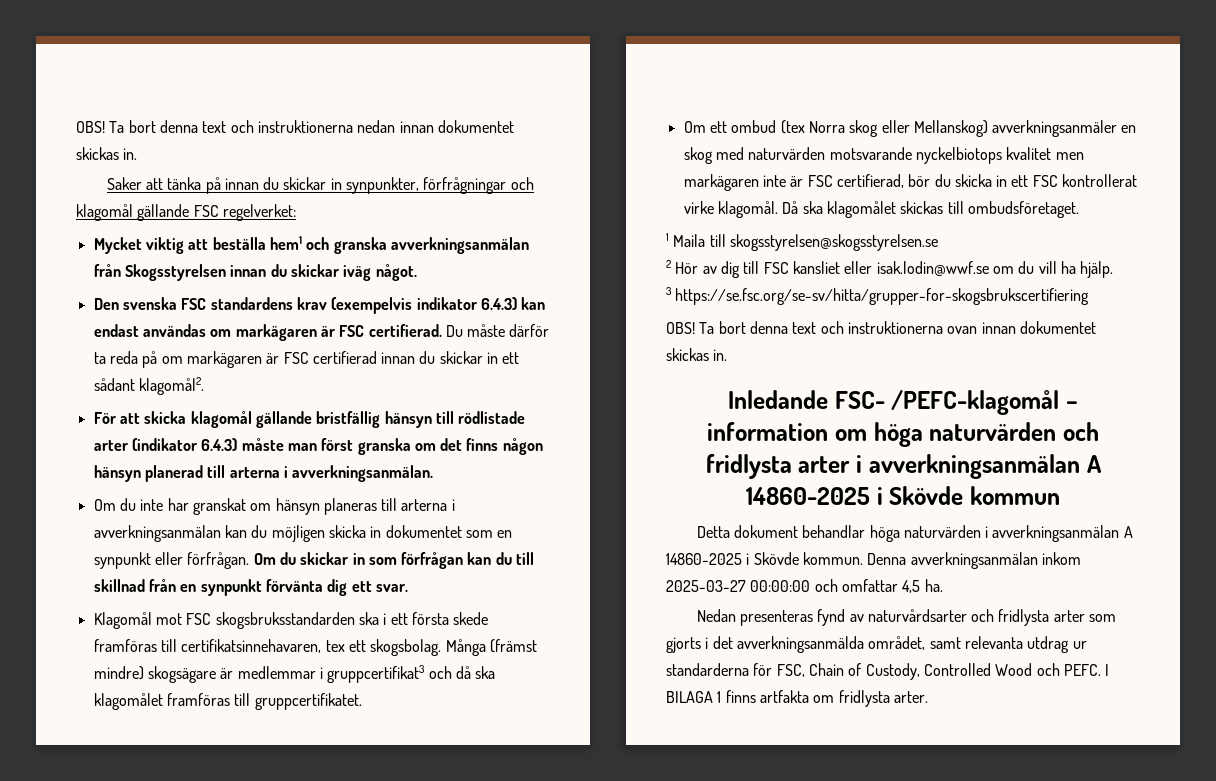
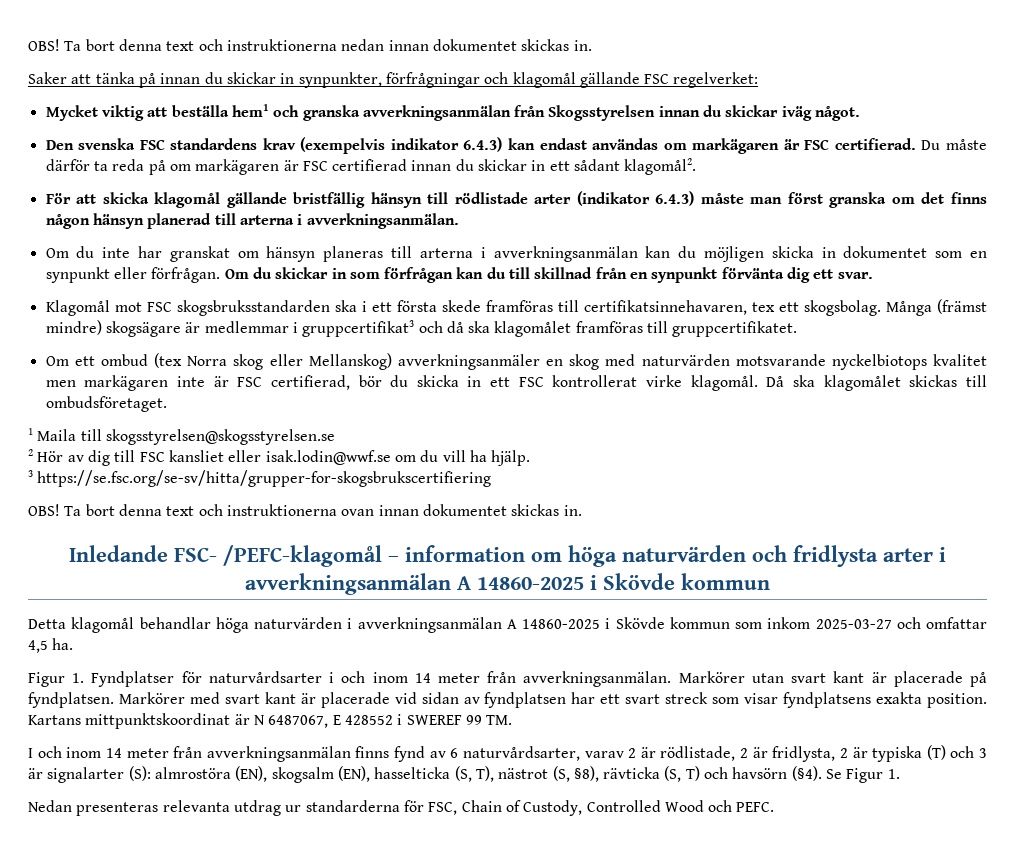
- Detta dokument behandlar höga naturvärden i avverkningsanmälan A 14860-2025 i Skövde kommun. Denna avverkningsanmälan inkom 2025-03-27 00:00:00 och omfattar 4,5 ha.
+ Detta klagomål behandlar höga naturvärden i avverkningsanmälan A 14860-2025 i Skövde kommun som inkom 2025-03-27 och omfattar 4,5 ha.
- Nedan presenteras fynd av naturvårdsarter och fridlysta arter som gjorts i det avverkningsanmälda området, samt relevanta utdrag ur standarderna för FSC, Chain of Custody, Controlled Wood och PEFC. I BILAGA 1 finns artfakta om fridlysta arter.
+ Figur 1. Fyndplatser för naturvårdsarter i och inom 14 meter från avverkningsanmälan. Markörer utan svart kant är placerade på fyndplatsen. Markörer med svart kant är placerade vid sidan av fyndplatsen har ett svart streck som visar fyndplatsens exakta position. Kartans mittpunktskoordinat är N 6487067, E 428552 i SWEREF 99 TM.
+ I och inom 14 meter från avverkningsanmälan finns fynd av 6 naturvårdsarter, varav 2 är rödlistade, 2 är fridlysta, 2 är typiska (T) och 3 är signalarter (S): almrostöra (EN), skogsalm (EN), hasselticka (S, T), nästrot (S, §8), rävticka (S, T) och havsörn (§4). Se Figur 1.
+ Nedan presenteras relevanta utdrag ur standarderna för FSC, Chain of Custody, Controlled Wood och PEFC.

